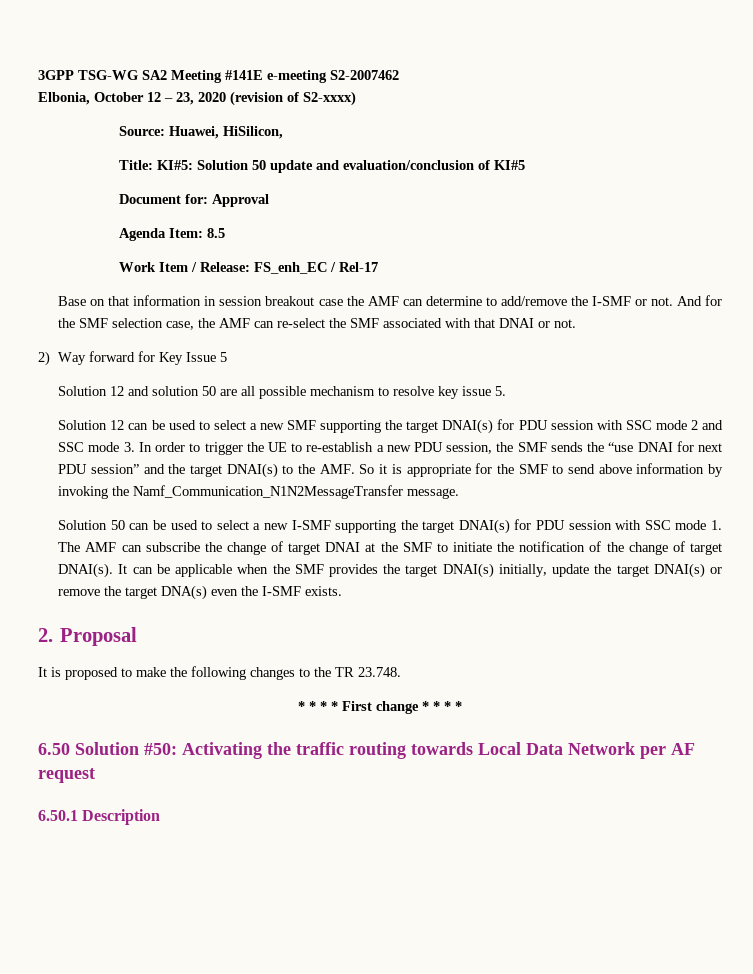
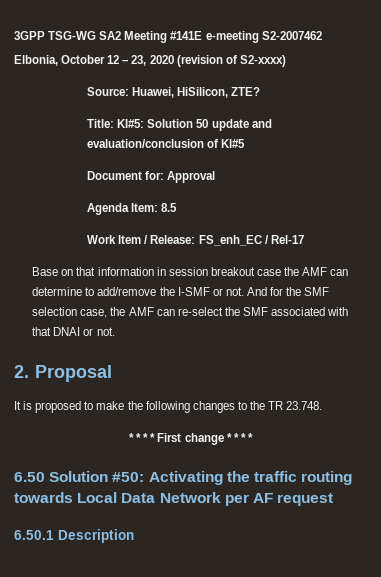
- Source: Huawei, HiSilicon,
+ Source: Huawei, HiSilicon, ZTE?
- 2) Way forward for Key Issue 5
- Solution 12 and solution 50 are all possible mechanism to resolve key issue 5.
- Solution 12 can be used to select a new SMF supporting the target DNAI(s) for PDU session with SSC mode 2 and SSC mode 3. In order to trigger the UE to re-establish a new PDU session, the SMF sends the “use DNAI for next PDU session” and the target DNAI(s) to the AMF. So it is appropriate for the SMF to send above information by invoking the Namf_Communication_N1N2MessageTransfer message.
- Solution 50 can be used to select a new I-SMF supporting the target DNAI(s) for PDU session with SSC mode 1. The AMF can subscribe the change of target DNAI at the SMF to initiate the notification of the change of target DNAI(s). It can be applicable when the SMF provides the target DNAI(s) initially, update the target DNAI(s) or remove the target DNA(s) even the I-SMF exists.

